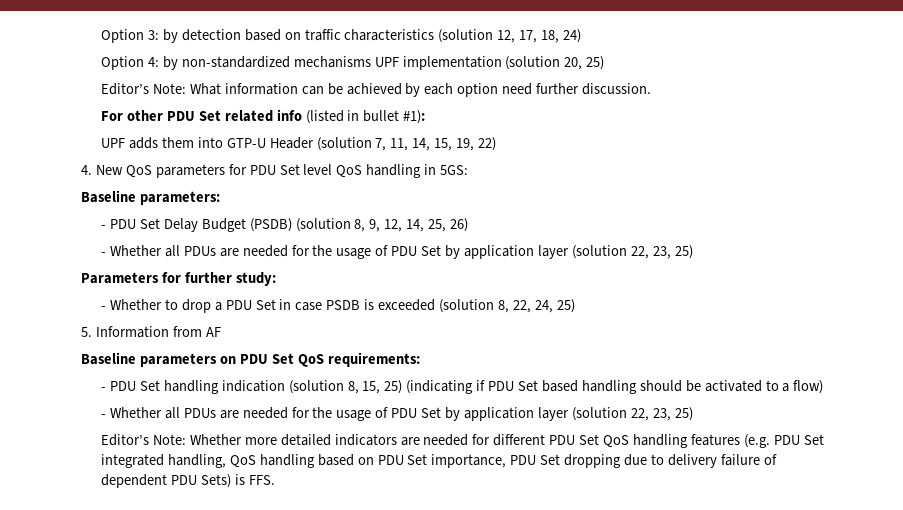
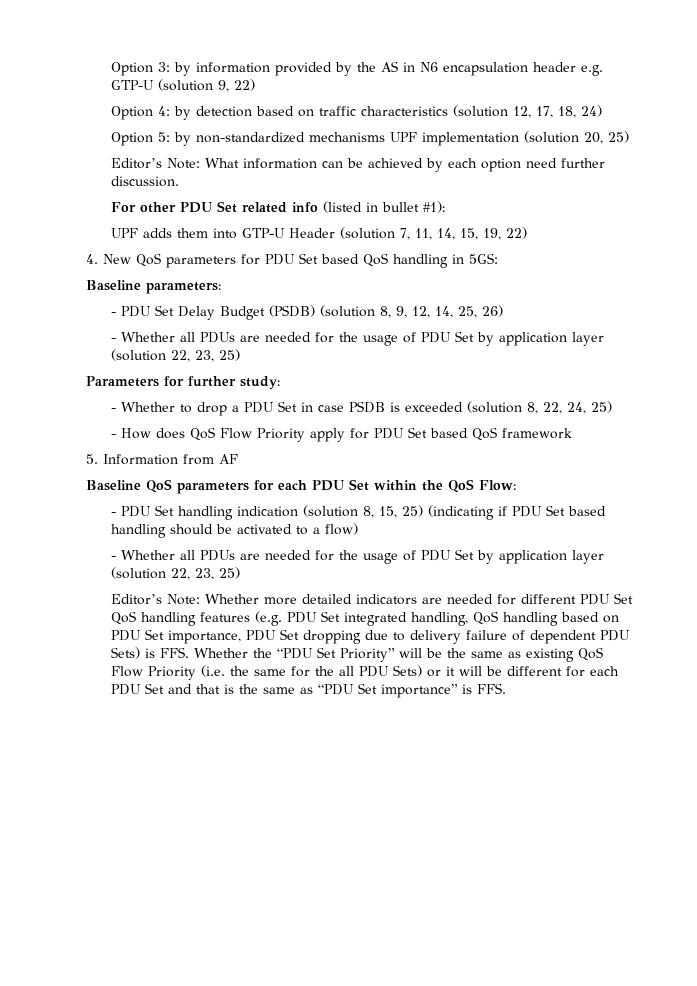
- Option 3: by detection based on traffic characteristics (solution 12, 17, 18, 24)
+ Option 3: by information provided by the AS in N6 encapsulation header e.g. GTP-U (solution 9, 22)
+ Option 4: by detection based on traffic characteristics (solution 12, 17, 18, 24)
- Option 4: by non-standardized mechanisms UPF implementation (solution 20, 25)
+ Option 5: by non-standardized mechanisms UPF implementation (solution 20, 25)
- 4. New QoS parameters for PDU Set level QoS handling in 5GS:
+ 4. New QoS parameters for PDU Set based QoS handling in 5GS:
+ - How does QoS Flow Priority apply for PDU Set based QoS framework
- Baseline parameters on PDU Set QoS requirements:
+ Baseline QoS parameters for each PDU Set within the QoS Flow:
- Editor’s Note: Whether more detailed indicators are needed for different PDU Set QoS handling features (e.g. PDU Set integrated handling, QoS handling based on PDU Set importance, PDU Set dropping due to delivery failure of dependent PDU Sets) is FFS.
+ Editor’s Note: Whether more detailed indicators are needed for different PDU Set QoS handling features (e.g. PDU Set integrated handling, QoS handling based on PDU Set importance, PDU Set dropping due to delivery failure of dependent PDU Sets) is FFS. Whether the “PDU Set Priority” will be the same as existing QoS Flow Priority (i.e. the same for the all PDU Sets) or it will be different for each PDU Set and that is the same as “PDU Set importance” is FFS.

